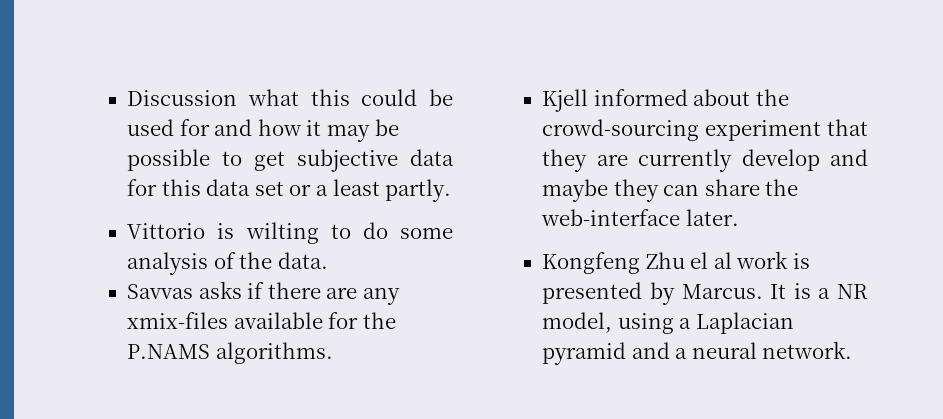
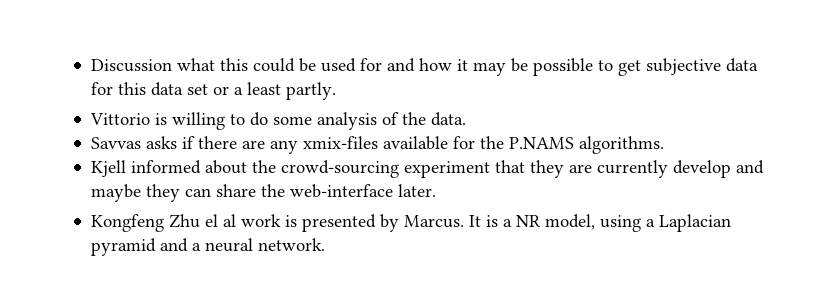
- Vittorio is wilting to do some analysis of the data.
+ Vittorio is willing to do some analysis of the data.

